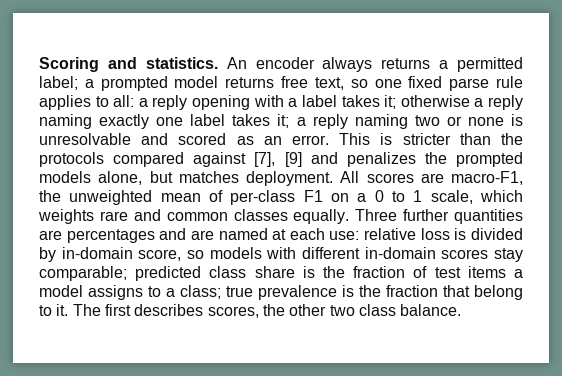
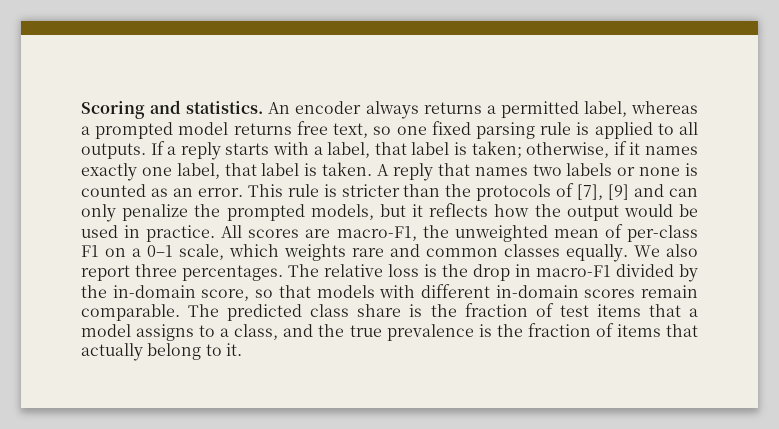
- An encoder always returns a permitted label; a prompted model returns free text, so one fixed parse rule applies to all: a reply opening with a label takes it; otherwise a reply naming exactly one label takes it; a reply naming two or none is unresolvable and scored as an error.
+ An encoder always returns a permitted label, whereas a prompted model returns free text, so one fixed parsing rule is applied to all outputs. If a reply starts with a label, that label is taken; otherwise, if it names exactly one label, that label is taken. A reply that names two labels or none is counted as an error.
- This is stricter than the protocols compared against [7], [9] and penalizes the prompted models alone, but matches deployment.
+ This rule is stricter than the protocols of [7], [9] and can only penalize the prompted models, but it reflects how the output would be used in practice.
- All scores are macro-F1, the unweighted mean of per-class F1 on a 0 to 1 scale, which weights rare and common classes equally.
+ All scores are macro-F1, the unweighted mean of per-class F1 on a 0–1 scale, which weights rare and common classes equally.
- Three further quantities are percentages and are named at each use: relative loss is divided by in-domain score, so models with different in-domain scores stay comparable; predicted class share is the fraction of test items a model assigns to a class; true prevalence is the fraction that belong to it. The first describes scores, the other two class balance.
+ We also report three percentages. The relative loss is the drop in macro-F1 divided by the in-domain score, so that models with different in-domain scores remain comparable. The predicted class share is the fraction of test items that a model assigns to a class, and the true prevalence is the fraction of items that actually belong to it.

